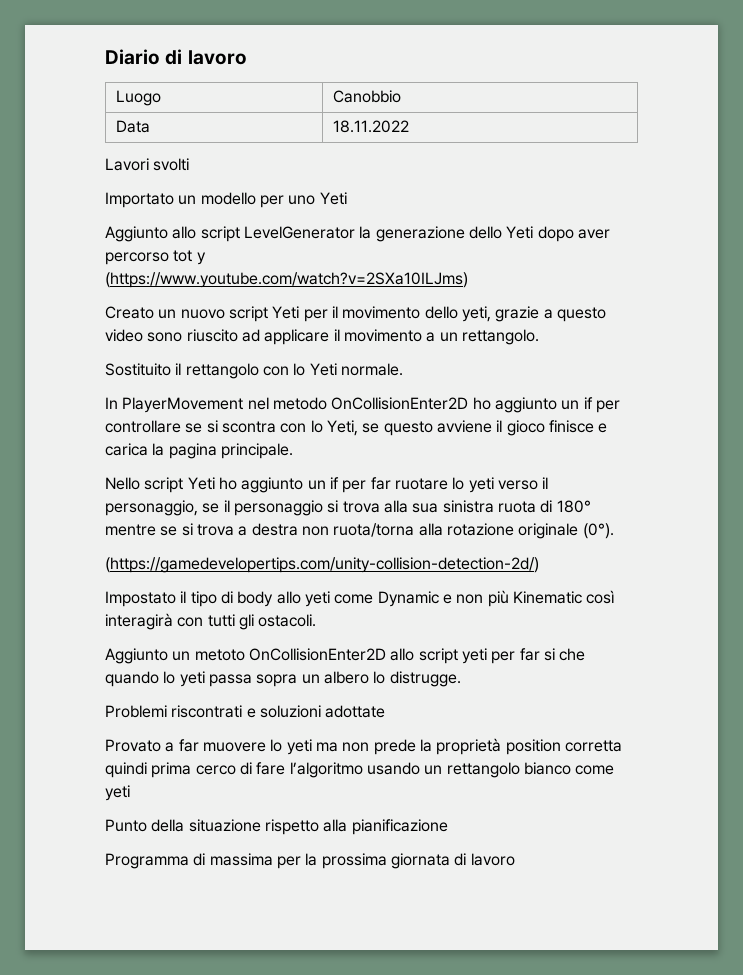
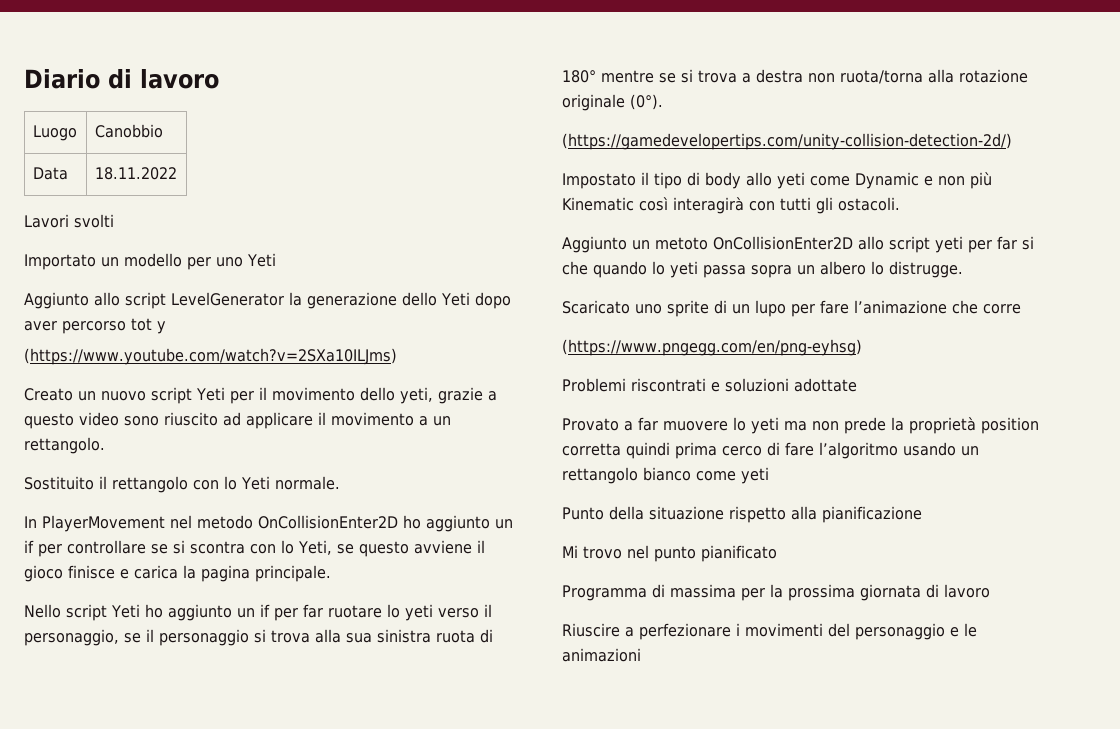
+ Scaricato uno sprite di un lupo per fare l’animazione che corre
+ (https://www.pngegg.com/en/png-eyhsg)
+ Mi trovo nel punto pianificato
+ Riuscire a perfezionare i movimenti del personaggio e le animazioni

